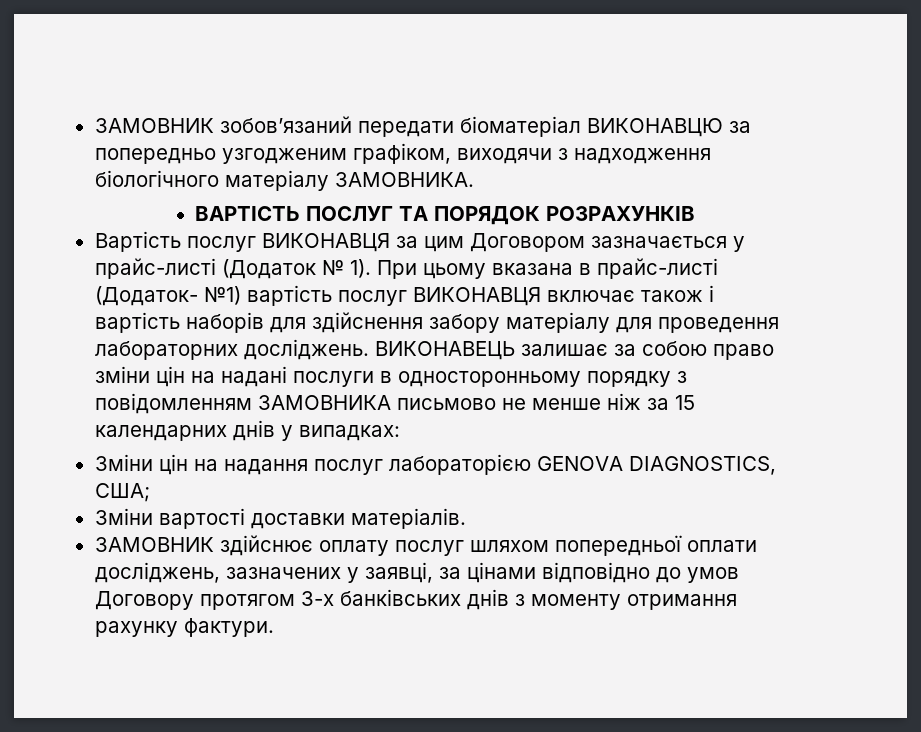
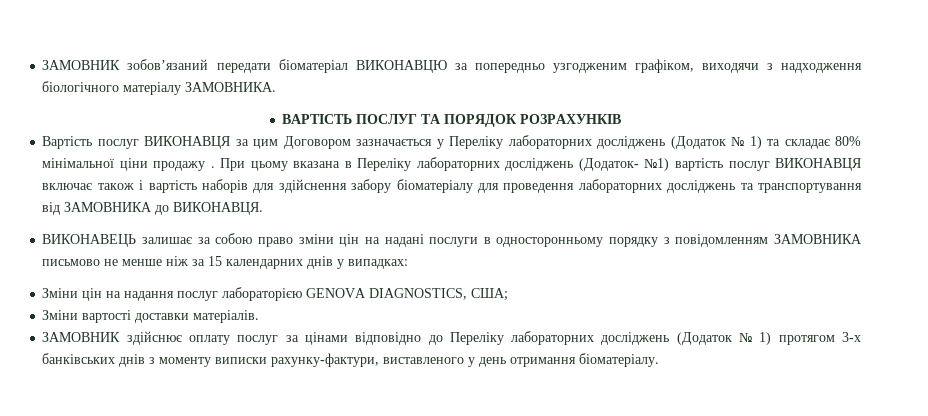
- Вартість послуг ВИКОНАВЦЯ за цим Договором зазначається у прайс-листі (Додаток № 1).
+ Вартість послуг ВИКОНАВЦЯ за цим Договором зазначається у Переліку лабораторних досліджень (Додаток № 1) та складає 80% мінімальної ціни продажу .
- При цьому вказана в прайс-листі (Додаток- №1) вартість послуг ВИКОНАВЦЯ включає також і вартість наборів для здійснення забору матеріалу для проведення лабораторних досліджень. ВИКОНАВЕЦЬ залишає за собою право зміни цін на надані послуги в односторонньому порядку з повідомленням ЗАМОВНИКА письмово не менше ніж за 15 календарних днів у випадках:
+ При цьому вказана в Переліку лабораторних досліджень (Додаток- №1) вартість послуг ВИКОНАВЦЯ включає також і вартість наборів для здійснення забору біоматеріалу для проведення лабораторних досліджень та транспортування від ЗАМОВНИКА до ВИКОНАВЦЯ.
+ ВИКОНАВЕЦЬ залишає за собою право зміни цін на надані послуги в односторонньому порядку з повідомленням ЗАМОВНИКА письмово не менше ніж за 15 календарних днів у випадках:
- ЗАМОВНИК здійснює оплату послуг шляхом попередньої оплати досліджень, зазначених у заявці, за цінами відповідно до умов Договору протягом 3-х банківських днів з моменту отримання рахунку фактури.
+ ЗАМОВНИК здійснює оплату послуг за цінами відповідно до Переліку лабораторних досліджень (Додаток № 1) протягом 3-х банківських днів з моменту виписки рахунку-фактури, виставленого у день отримання біоматеріалу.

